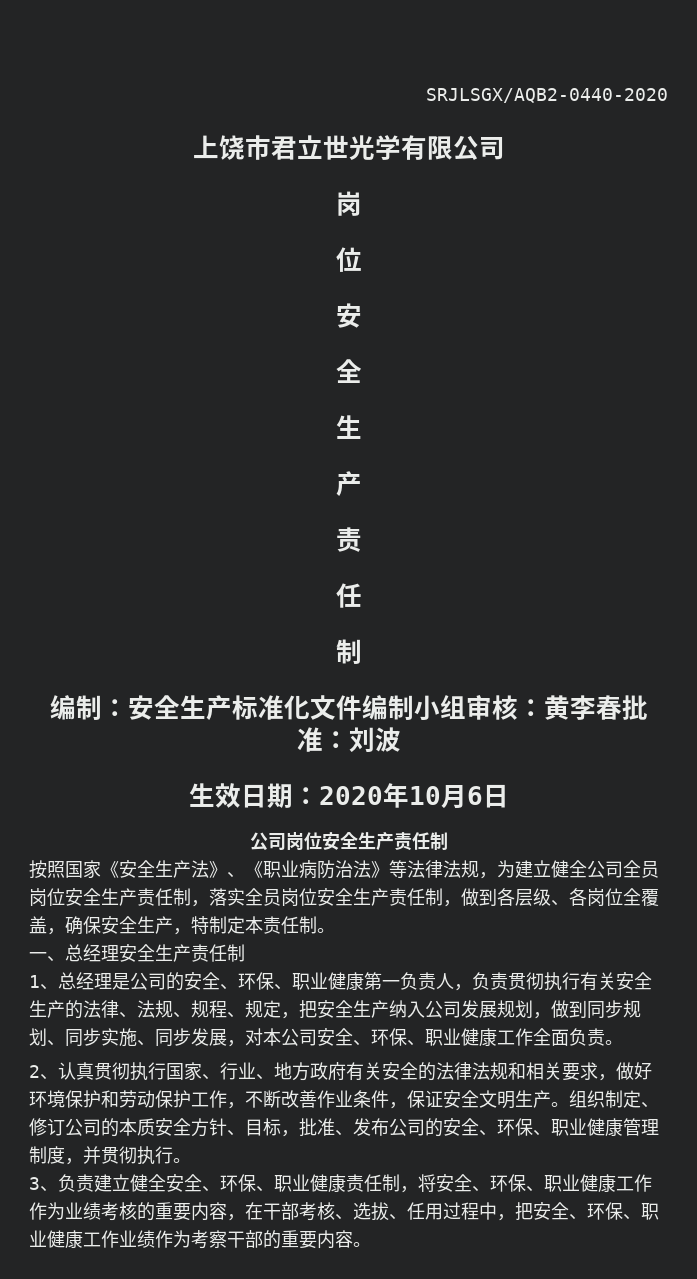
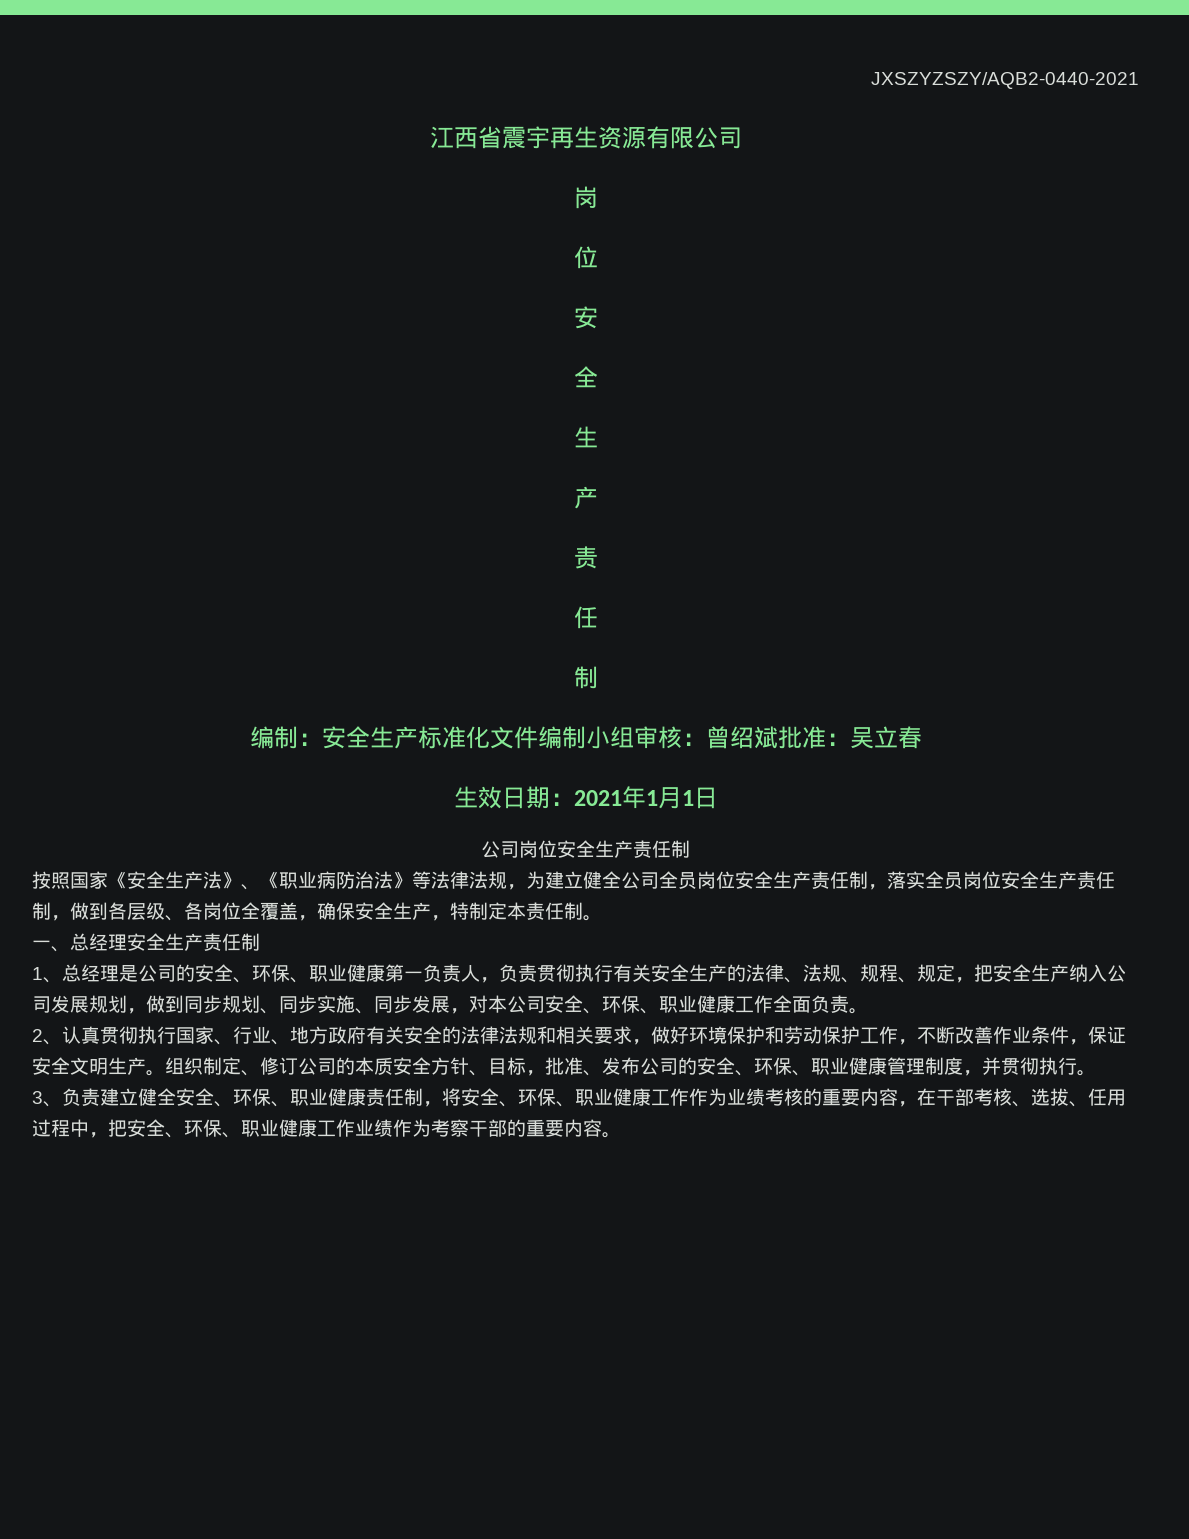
- SRJLSGX/AQB2-0440-2020
- 上饶市君立世光学有限公司
+ JXSZYZSZY/AQB2-0440-2021
+ 江西省震宇再生资源有限公司
- 编制：安全生产标准化文件编制小组审核：黄李春批准：刘波
+ 编制：安全生产标准化文件编制小组审核：曾绍斌批准：吴立春
- 生效日期：2020年10月6日
+ 生效日期：2021年1月1日

